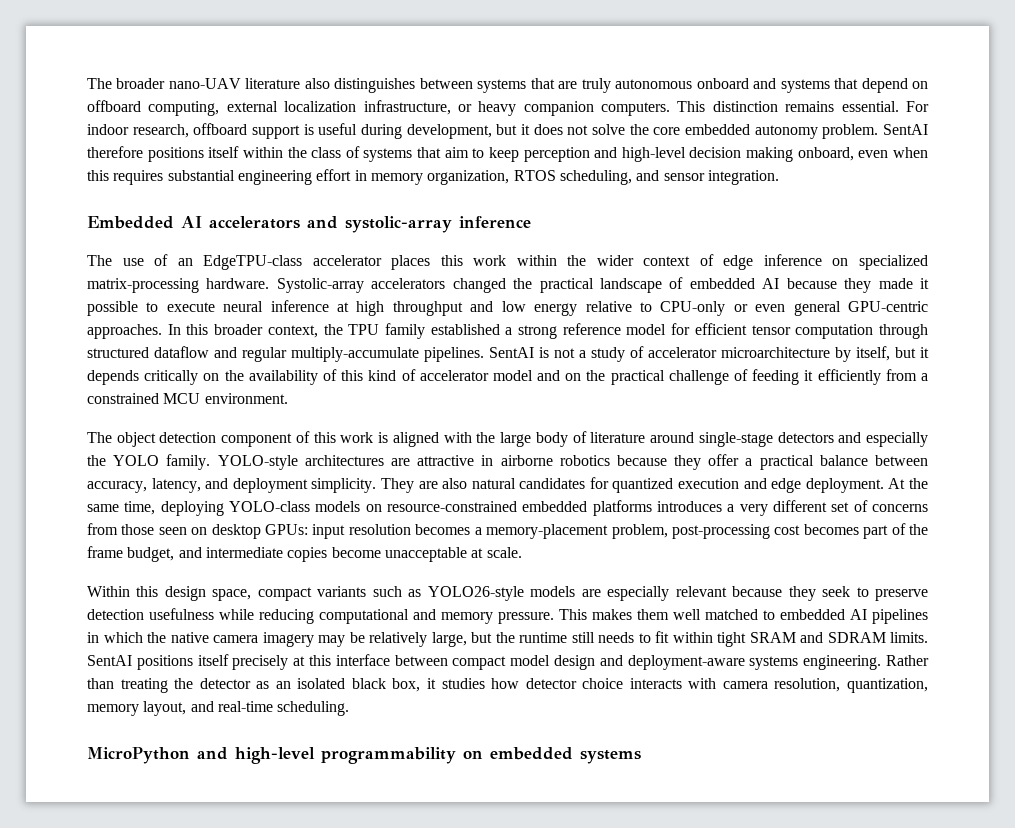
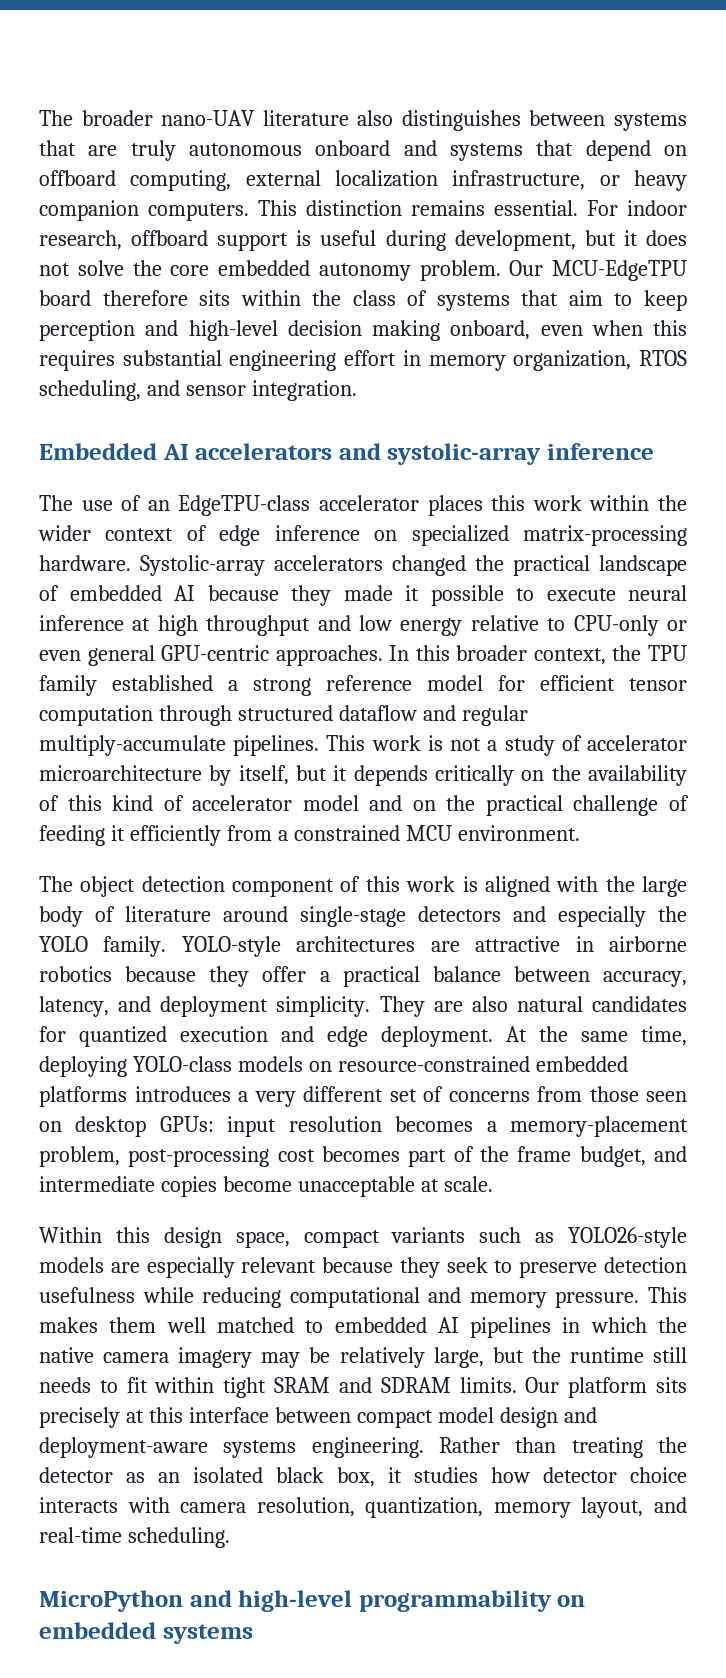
- SentAI therefore positions itself within the class of systems that aim to keep perception and high-level decision making onboard, even when this requires substantial engineering effort in memory organization, RTOS scheduling, and sensor integration.
+ Our MCU-EdgeTPU board therefore sits within the class of systems that aim to keep perception and high-level decision making onboard, even when this requires substantial engineering effort in memory organization, RTOS scheduling, and sensor integration.
- SentAI is not a study of accelerator microarchitecture by itself, but it depends critically on the availability of this kind of accelerator model and on the practical challenge of feeding it efficiently from a constrained MCU environment.
+ This work is not a study of accelerator microarchitecture by itself, but it depends critically on the availability of this kind of accelerator model and on the practical challenge of feeding it efficiently from a constrained MCU environment.
- SentAI positions itself precisely at this interface between compact model design and deployment-aware systems engineering.
+ Our platform sits precisely at this interface between compact model design and deployment-aware systems engineering.

